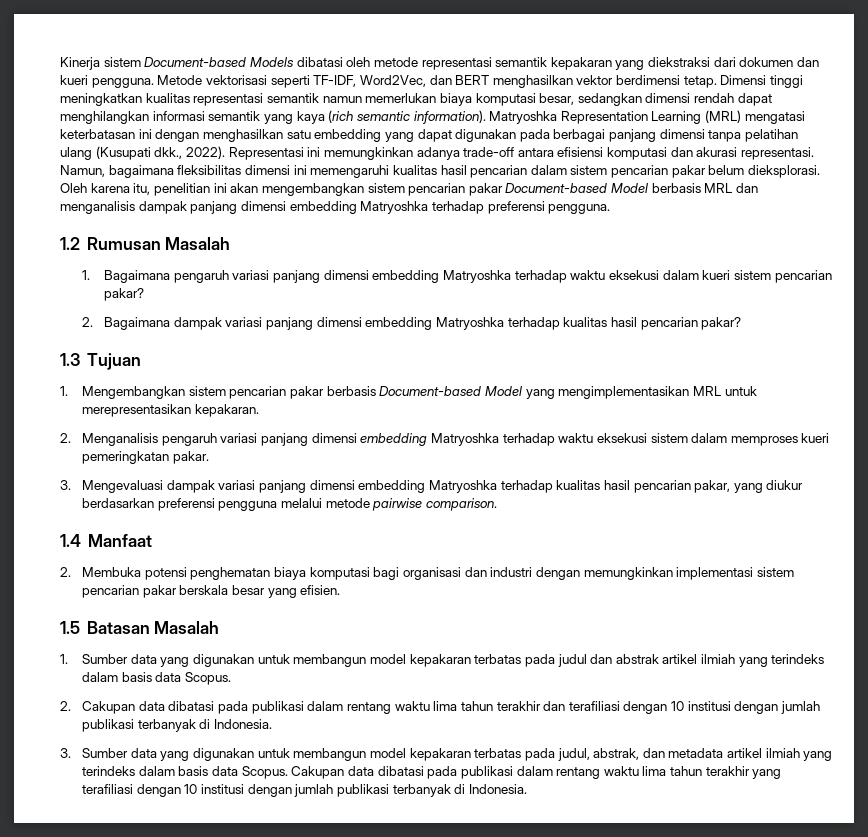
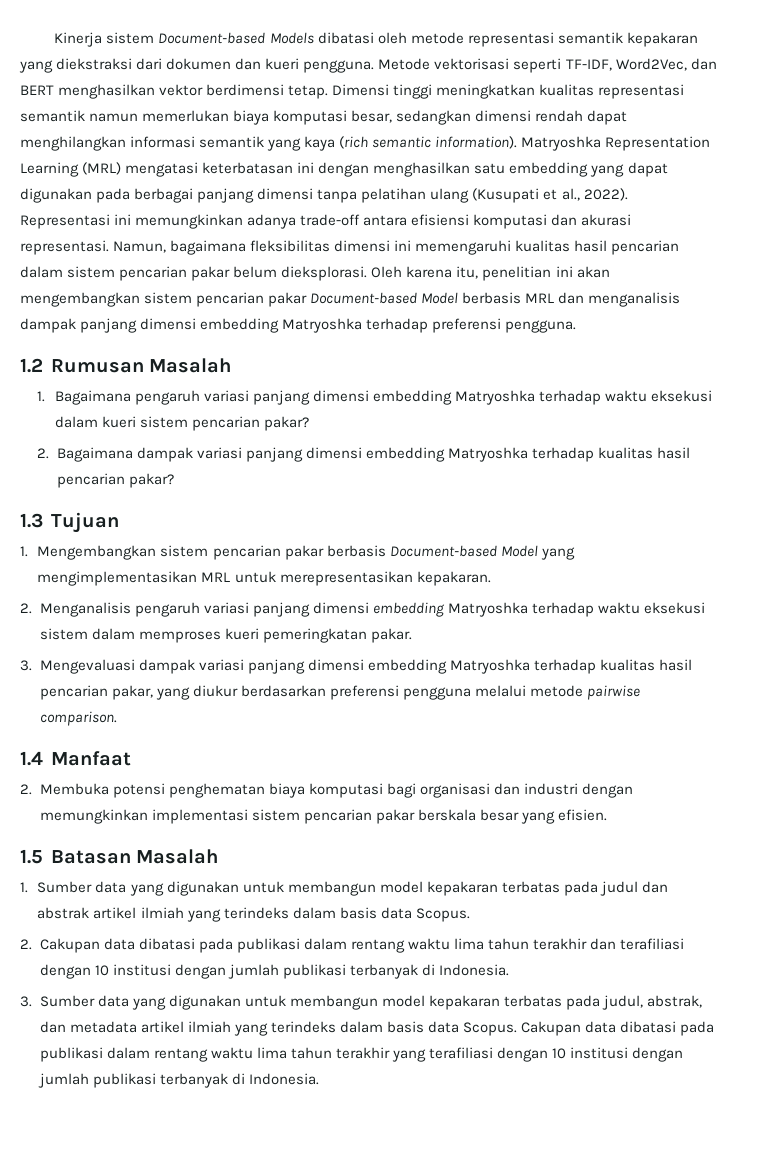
- Matryoshka Representation Learning (MRL) mengatasi keterbatasan ini dengan menghasilkan satu embedding yang dapat digunakan pada berbagai panjang dimensi tanpa pelatihan ulang (Kusupati dkk., 2022).
+ Matryoshka Representation Learning (MRL) mengatasi keterbatasan ini dengan menghasilkan satu embedding yang dapat digunakan pada berbagai panjang dimensi tanpa pelatihan ulang (Kusupati et al., 2022).

